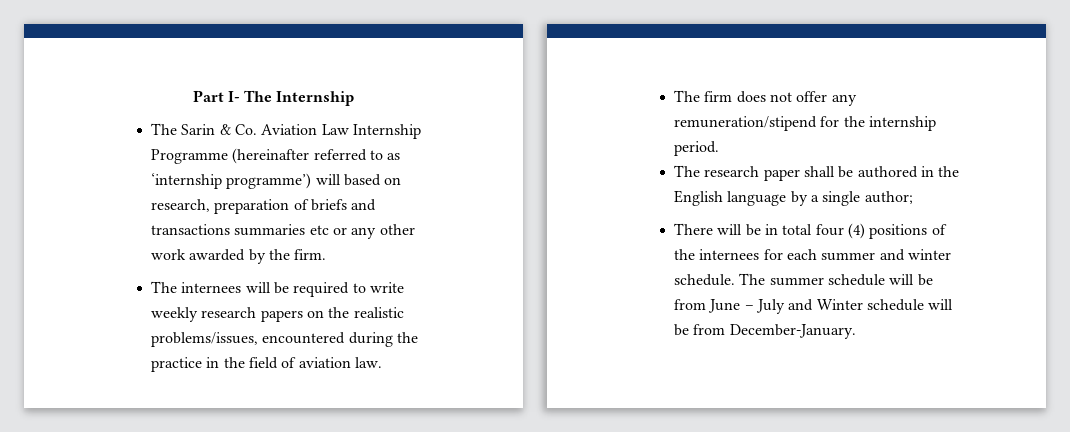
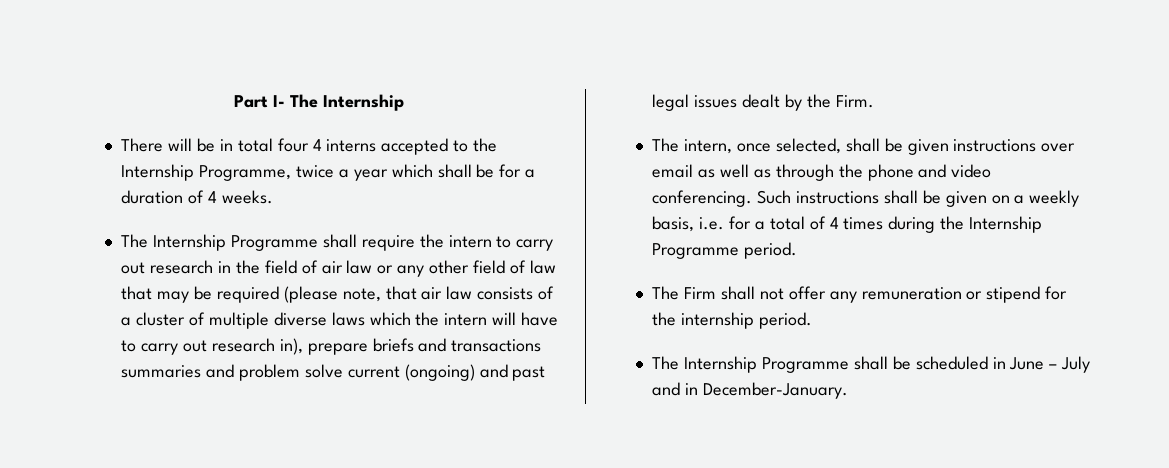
- The Sarin & Co. Aviation Law Internship Programme (hereinafter referred to as ‘internship programme’) will based on research, preparation of briefs and transactions summaries etc or any other work awarded by the firm.
- The internees will be required to write weekly research papers on the realistic problems/issues, encountered during the practice in the field of aviation law.
- The firm does not offer any remuneration/stipend for the internship period.
- The research paper shall be authored in the English language by a single author;
- There will be in total four (4) positions of the internees for each summer and winter schedule. The summer schedule will be from June – July and Winter schedule will be from December-January.
+ There will be in total four 4 interns accepted to the Internship Programme, twice a year which shall be for a duration of 4 weeks.
+ The Internship Programme shall require the intern to carry out research in the field of air law or any other field of law that may be required (please note, that air law consists of a cluster of multiple diverse laws which the intern will have to carry out research in), prepare briefs and transactions summaries and problem solve current (ongoing) and past legal issues dealt by the Firm.
+ The intern, once selected, shall be given instructions over email as well as through the phone and video conferencing. Such instructions shall be given on a weekly basis, i.e. for a total of 4 times during the Internship Programme period.
+ The Firm shall not offer any remuneration or stipend for the internship period.
+ The Internship Programme shall be scheduled in June – July and in December-January.

